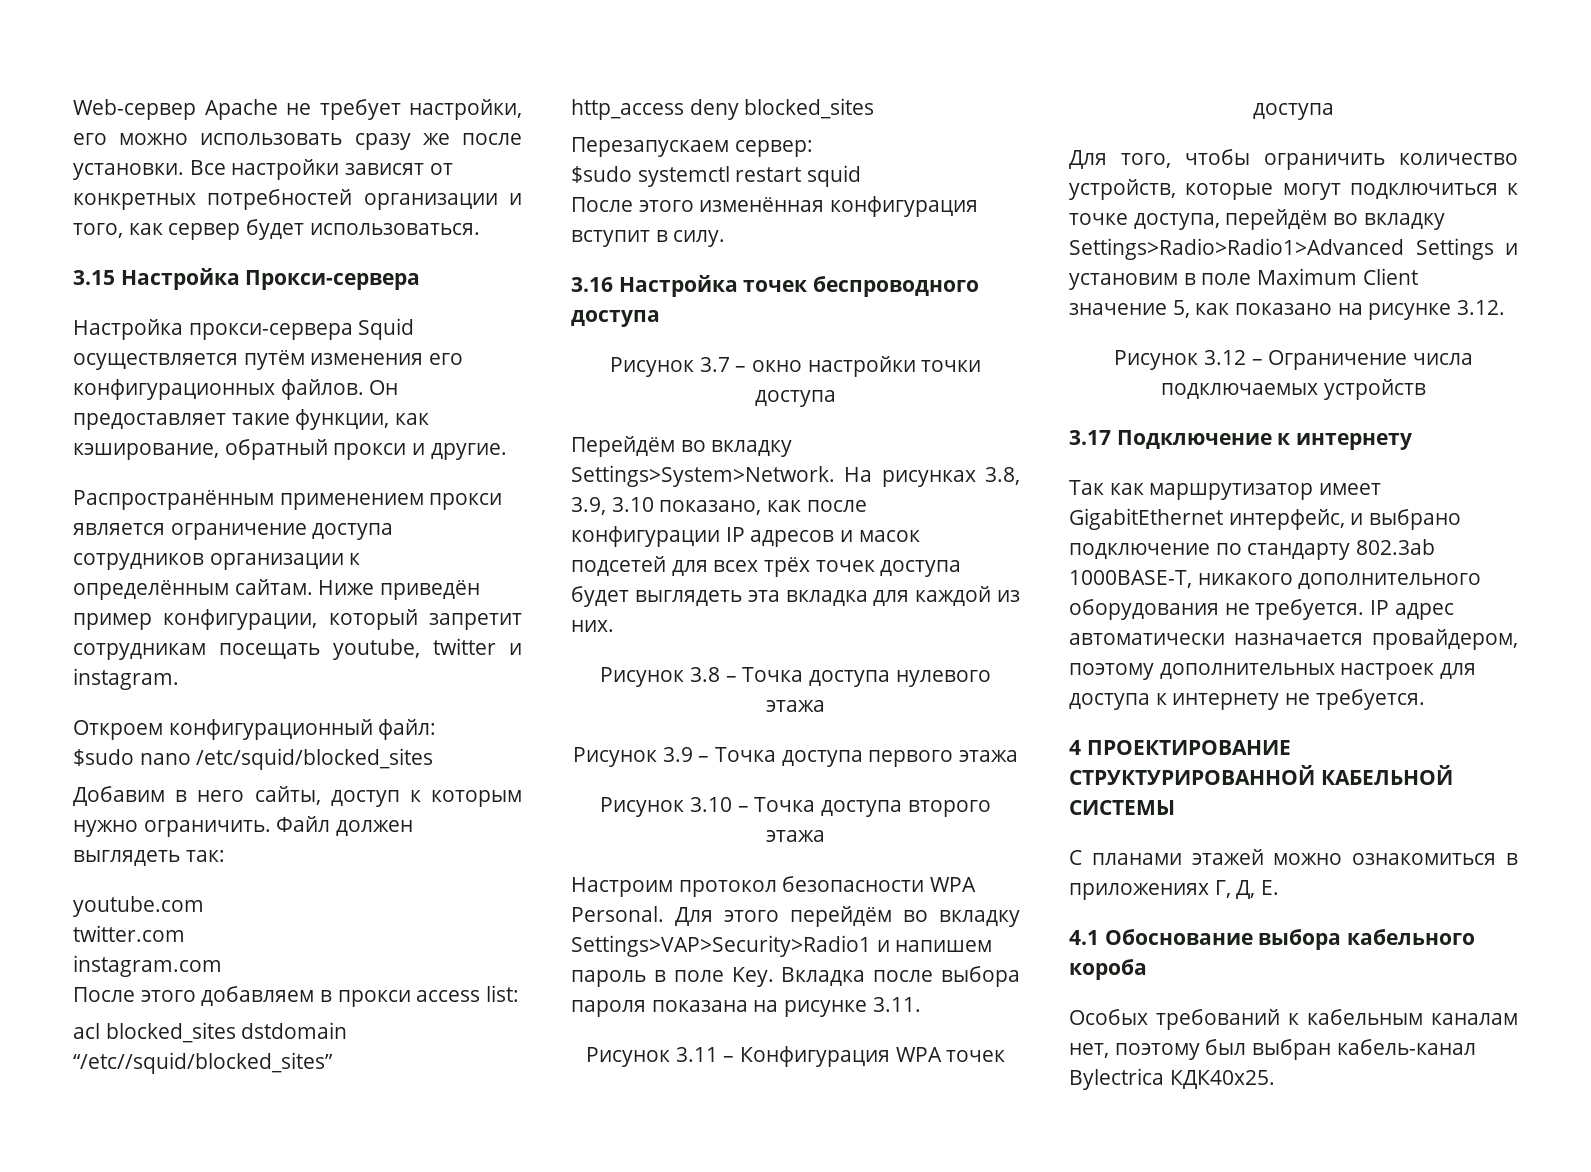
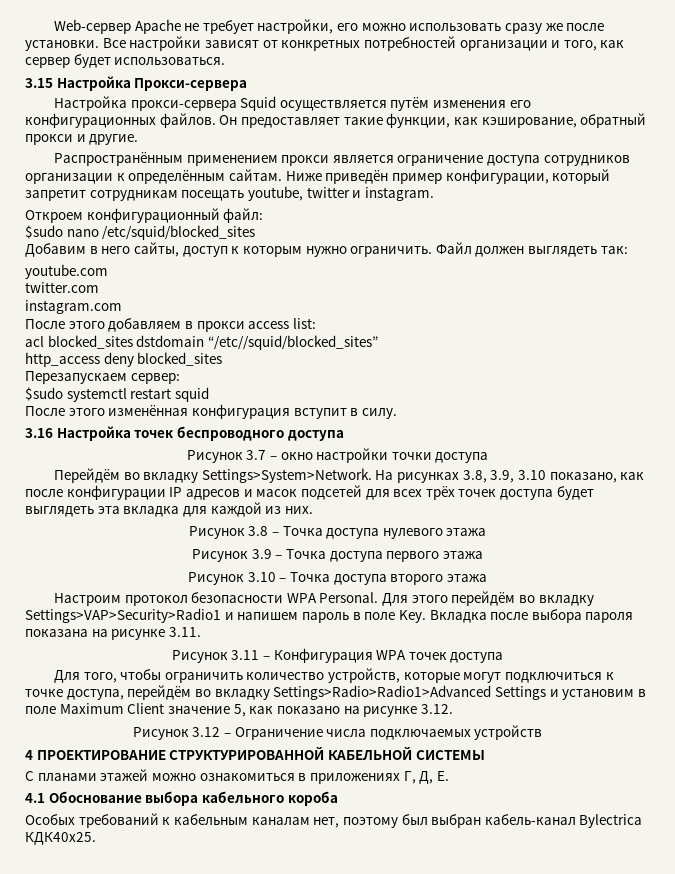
- 3.17 Подключение к интернету
- Так как маршрутизатор имеет GigabitEthernet интерфейс, и выбрано подключение по стандарту 802.3ab 1000BASE-T, никакого дополнительного оборудования не требуется. IP адрес автоматически назначается провайдером, поэтому дополнительных настроек для доступа к интернету не требуется.

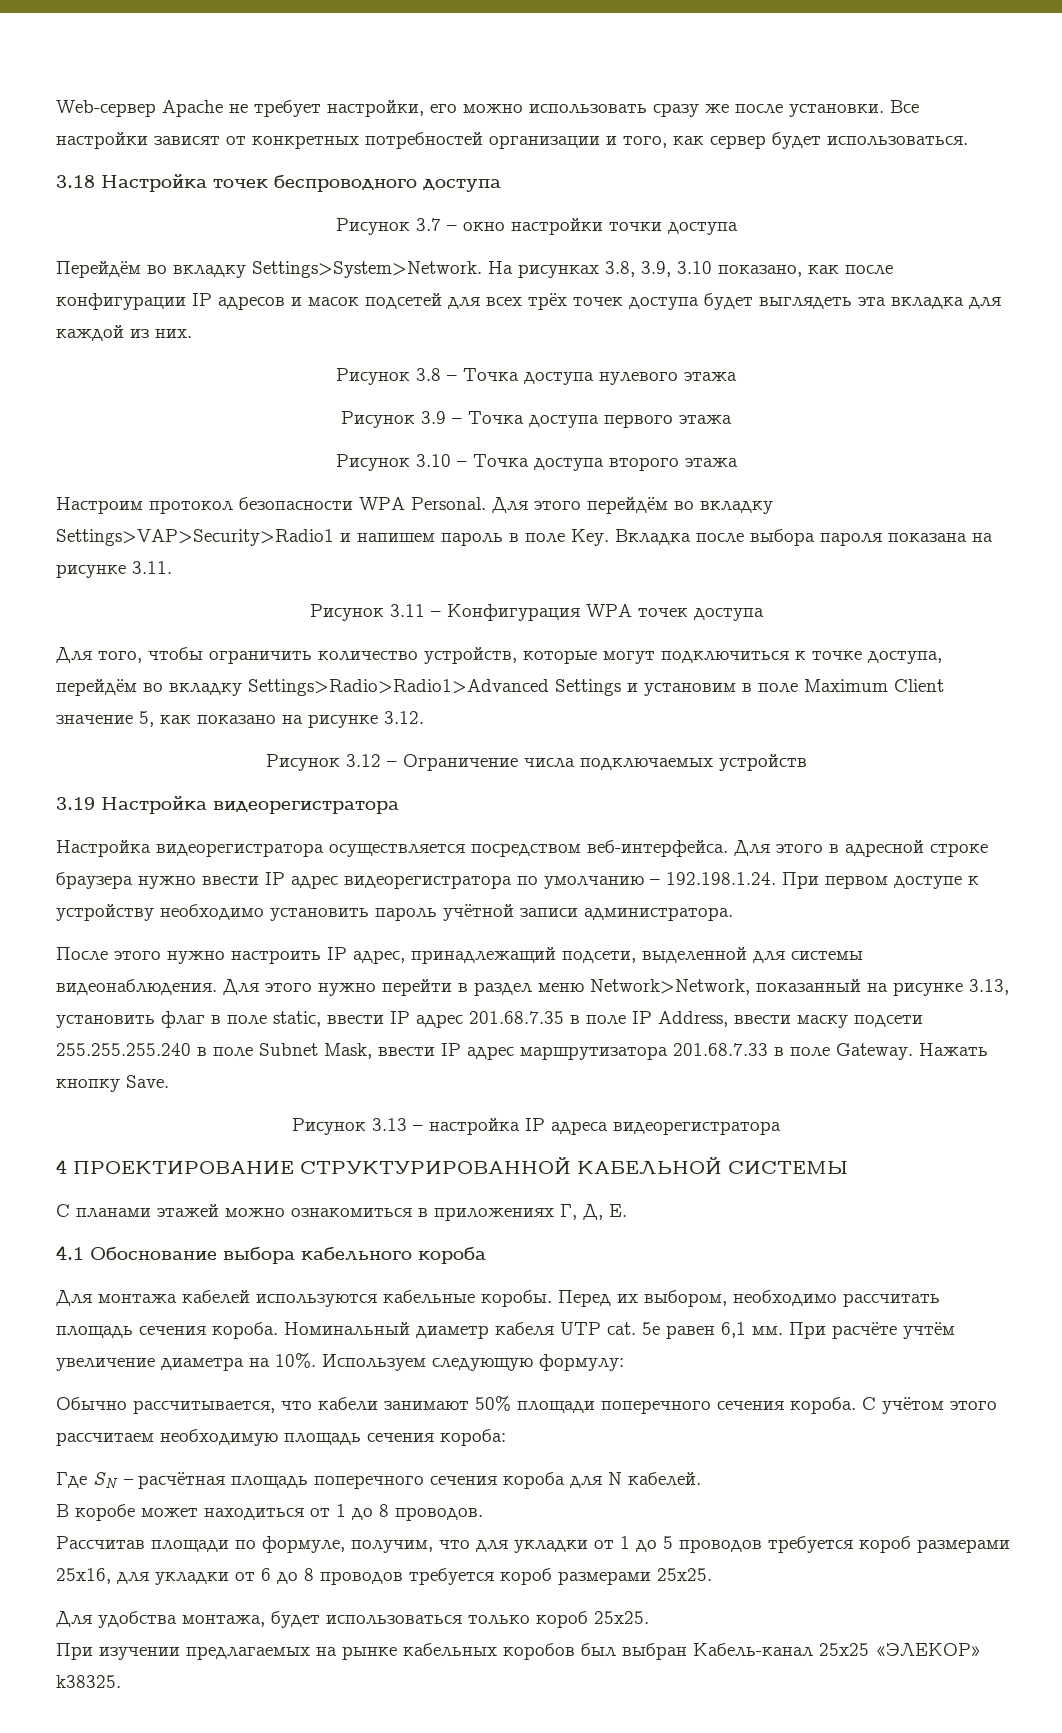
- 3.15 Настройка Прокси-сервера
- Настройка прокси-сервера Squid осуществляется путём изменения его конфигурационных файлов. Он предоставляет такие функции, как кэширование, обратный прокси и другие.
- Распространённым применением прокси является ограничение доступа сотрудников организации к определённым сайтам. Ниже приведён пример конфигурации, который запретит сотрудникам посещать youtube, twitter и instagram.
- Откроем конфигурационный файл:
- $sudo nano /etc/squid/blocked_sites
- Добавим в него сайты, доступ к которым нужно ограничить. Файл должен выглядеть так:
- youtube.com
- twitter.com
- instagram.com
- После этого добавляем в прокси access list:
- acl blocked_sites dstdomain “/etc//squid/blocked_sites”
- http_access deny blocked_sites
- Перезапускаем сервер:
- $sudo systemctl restart squid
- После этого изменённая конфигурация вступит в силу.
- 3.16 Настройка точек беспроводного доступа
+ 3.18 Настройка точек беспроводного доступа
+ 3.19 Настройка видеорегистратора
+ Настройка видеорегистратора осуществляется посредством веб-интерфейса. Для этого в адресной строке браузера нужно ввести IP адрес видеорегистратора по умолчанию – 192.198.1.24. При первом доступе к устройству необходимо установить пароль учётной записи администратора.
+ После этого нужно настроить IP адрес, принадлежащий подсети, выделенной для системы видеонаблюдения. Для этого нужно перейти в раздел меню Network>Network, показанный на рисунке 3.13, установить флаг в поле static, ввести IP адрес 201.68.7.35 в поле IP Address, ввести маску подсети 255.255.255.240 в поле Subnet Mask, ввести IP адрес маршрутизатора 201.68.7.33 в поле Gateway. Нажать кнопку Save.
+ Рисунок 3.13 – настройка IP адреса видеорегистратора
- Особых требований к кабельным каналам нет, поэтому был выбран кабель-канал Bylectrica КДК40х25.
+ Для монтажа кабелей используются кабельные коробы. Перед их выбором, необходимо рассчитать площадь сечения короба. Номинальный диаметр кабеля UTP cat. 5e равен 6,1 мм. При расчёте учтём увеличение диаметра на 10%. Используем следующую формулу:
+ Обычно рассчитывается, что кабели занимают 50% площади поперечного сечения короба. С учётом этого рассчитаем необходимую площадь сечения короба:
+ Где SN – расчётная площадь поперечного сечения короба для N кабелей.
+ В коробе может находиться от 1 до 8 проводов.
+ Рассчитав площади по формуле, получим, что для укладки от 1 до 5 проводов требуется короб размерами 25х16, для укладки от 6 до 8 проводов требуется короб размерами 25х25.
+ Для удобства монтажа, будет использоваться только короб 25х25.
+ При изучении предлагаемых на рынке кабельных коробов был выбран Кабель-канал 25х25 «ЭЛЕКОР» k38325.

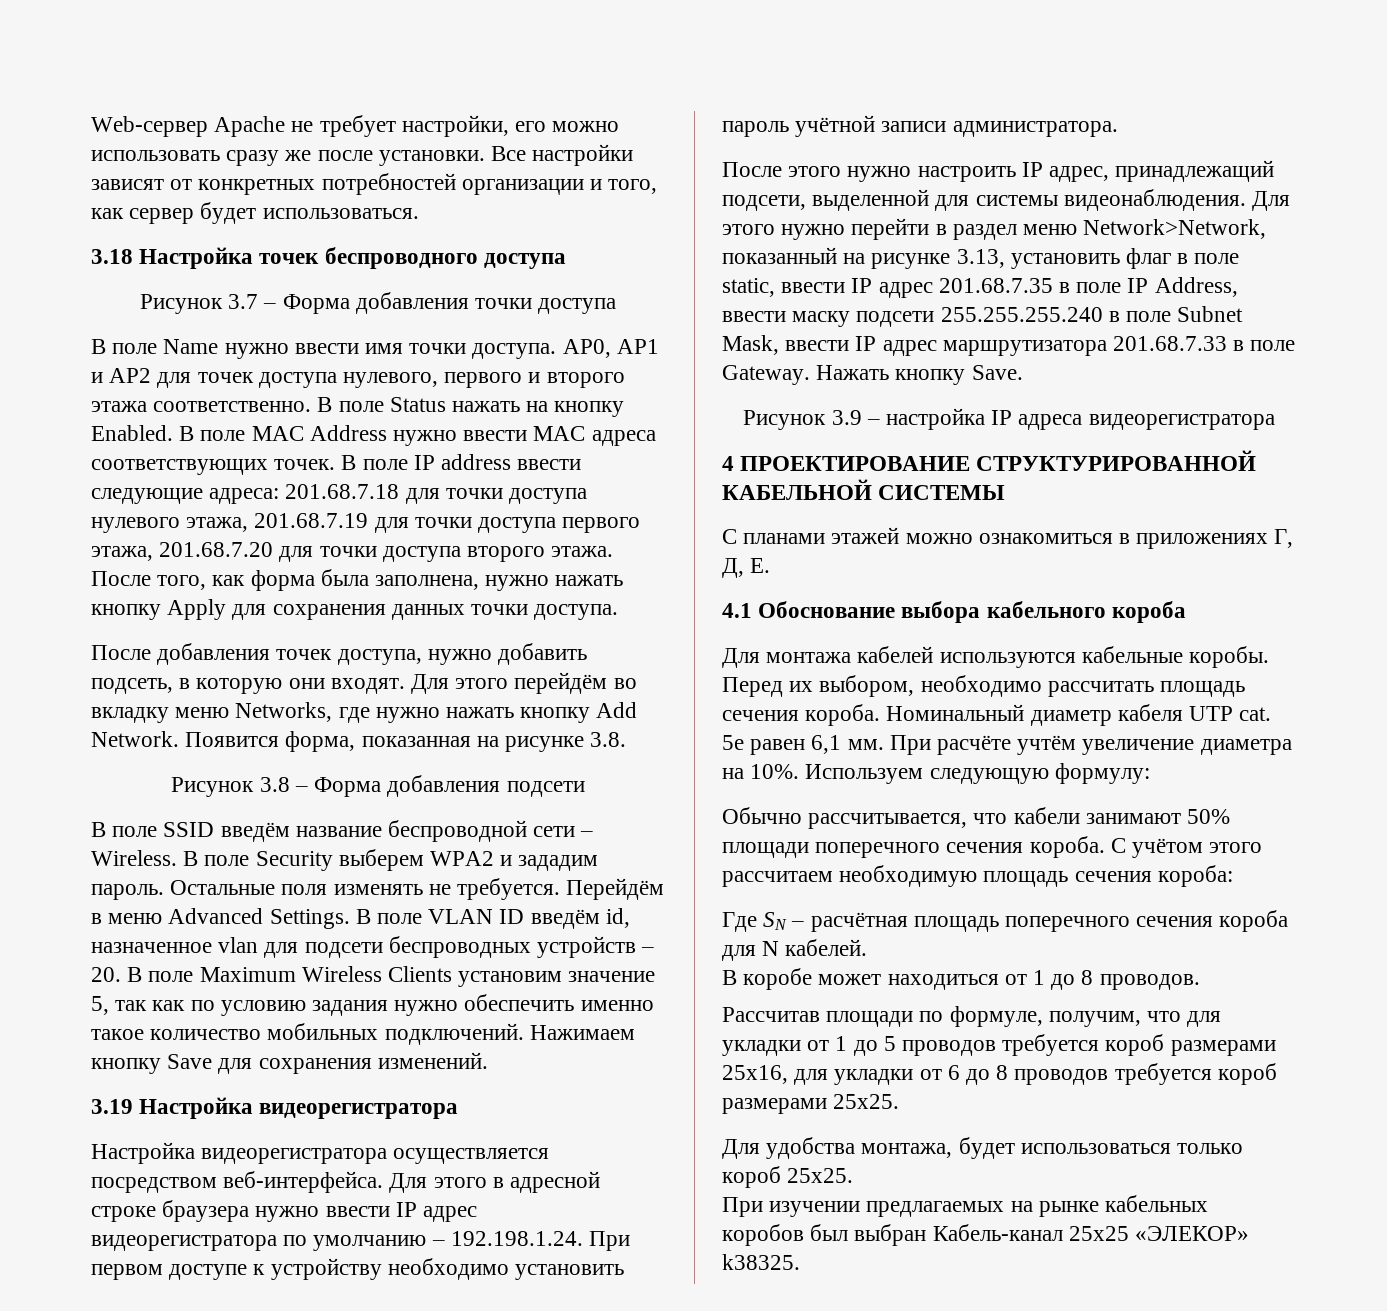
- Рисунок 3.7 – окно настройки точки доступа
+ Рисунок 3.7 – Форма добавления точки доступа
- Перейдём во вкладку Settings>System>Network. На рисунках 3.8, 3.9, 3.10 показано, как после конфигурации IP адресов и масок подсетей для всех трёх точек доступа будет выглядеть эта вкладка для каждой из них.
- Рисунок 3.8 – Точка доступа нулевого этажа
- Рисунок 3.9 – Точка доступа первого этажа
- Рисунок 3.10 – Точка доступа второго этажа
- Настроим протокол безопасности WPA Personal.
+ В поле Name нужно ввести имя точки доступа. AP0, AP1 и AP2 для точек доступа нулевого, первого и второго этажа соответственно. В поле Status нажать на кнопку Enabled. В поле MAC Address нужно ввести MAC адреса соответствующих точек. В поле IP address ввести следующие адреса: 201.68.7.18 для точки доступа нулевого этажа, 201.68.7.19 для точки доступа первого этажа, 201.68.7.20 для точки доступа второго этажа. После того, как форма была заполнена, нужно нажать кнопку Apply для сохранения данных точки доступа.
+ После добавления точек доступа, нужно добавить подсеть, в которую они входят.
- Для этого перейдём во вкладку Settings>VAP>Security>Radio1 и напишем пароль в поле Key. Вкладка после выбора пароля показана на рисунке 3.11.
- Рисунок 3.11 – Конфигурация WPA точек доступа
- Для того, чтобы ограничить количество устройств, которые могут подключиться к точке доступа, перейдём во вкладку Settings>Radio>Radio1>Advanced Settings и установим в поле Maximum Client значение 5, как показано на рисунке 3.12.
- Рисунок 3.12 – Ограничение числа подключаемых устройств
+ Для этого перейдём во вкладку меню Networks, где нужно нажать кнопку Add Network. Появится форма, показанная на рисунке 3.8.
+ Рисунок 3.8 – Форма добавления подсети
+ В поле SSID введём название беспроводной сети – Wireless. В поле Security выберем WPA2 и зададим пароль. Остальные поля изменять не требуется. Перейдём в меню Advanced Settings. В поле VLAN ID введём id, назначенное vlan для подсети беспроводных устройств – 20. В поле Maximum Wireless Clients установим значение 5, так как по условию задания нужно обеспечить именно такое количество мобильных подключений. Нажимаем кнопку Save для сохранения изменений.
- Рисунок 3.13 – настройка IP адреса видеорегистратора
+ Рисунок 3.9 – настройка IP адреса видеорегистратора

